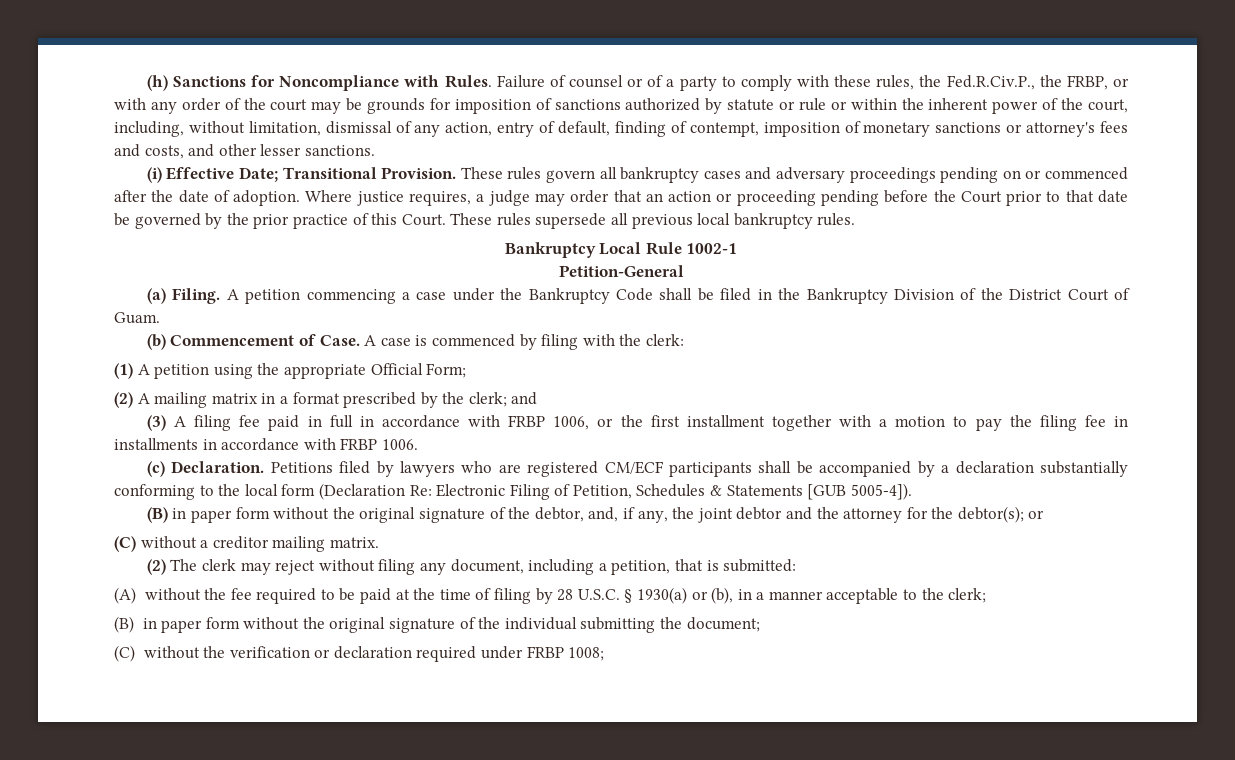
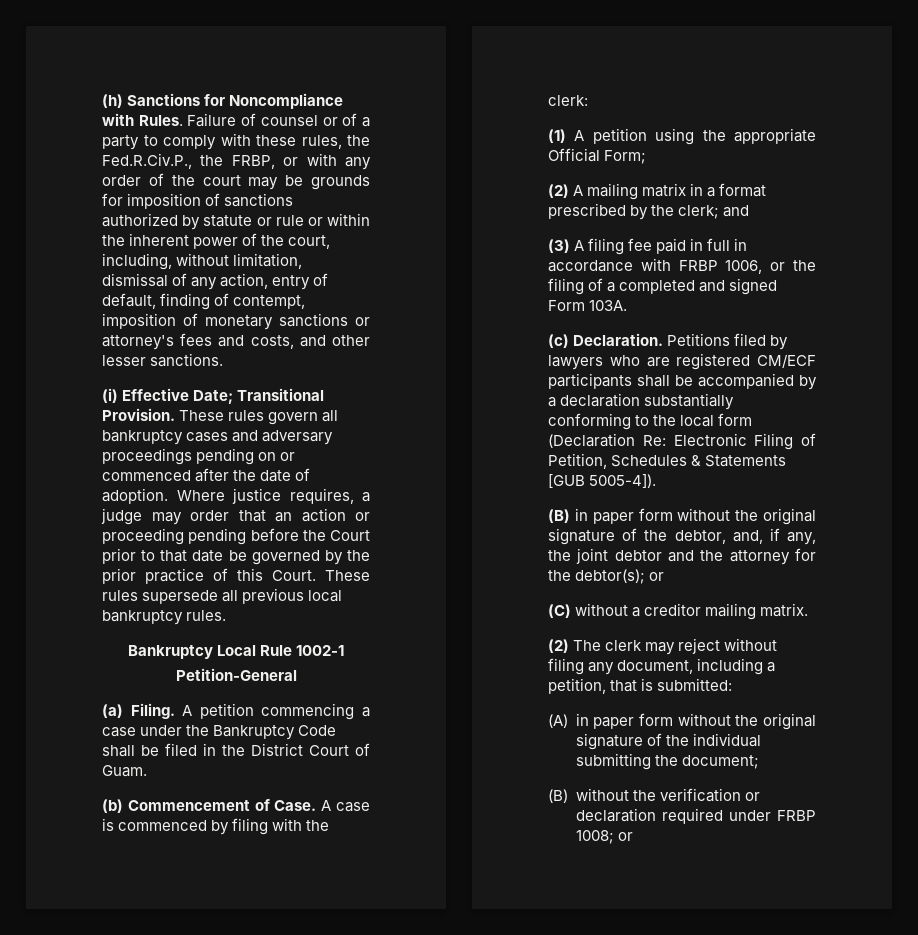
- A petition commencing a case under the Bankruptcy Code shall be filed in the Bankruptcy Division of the District Court of Guam.
+ A petition commencing a case under the Bankruptcy Code shall be filed in the District Court of Guam.
- (3) A filing fee paid in full in accordance with FRBP 1006, or the first installment together with a motion to pay the filing fee in installments in accordance with FRBP 1006.
+ (3) A filing fee paid in full in accordance with FRBP 1006, or the filing of a completed and signed Form 103A.
- (A) without the fee required to be paid at the time of filing by 28 U.S.C. § 1930(a) or (b), in a manner acceptable to the clerk;
- (B) in paper form without the original signature of the individual submitting the document;
+ (A) in paper form without the original signature of the individual submitting the document;
- (C) without the verification or declaration required under FRBP 1008;
+ (B) without the verification or declaration required under FRBP 1008; or

